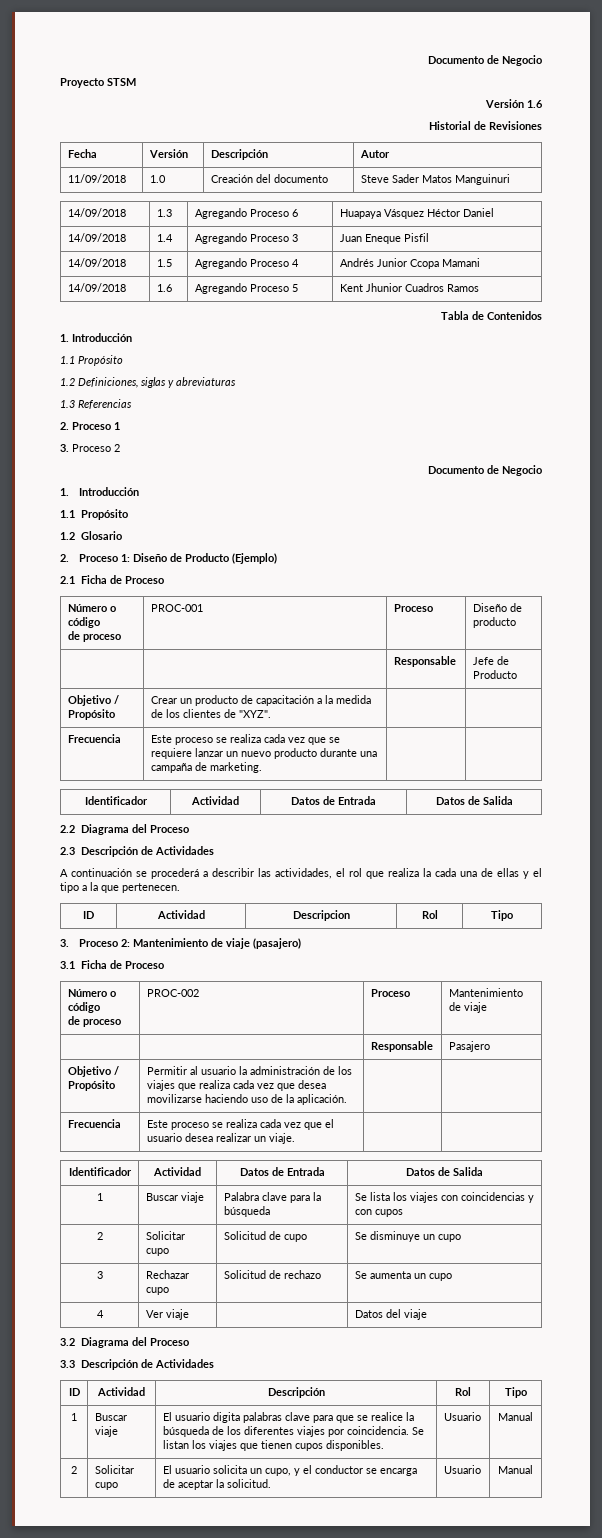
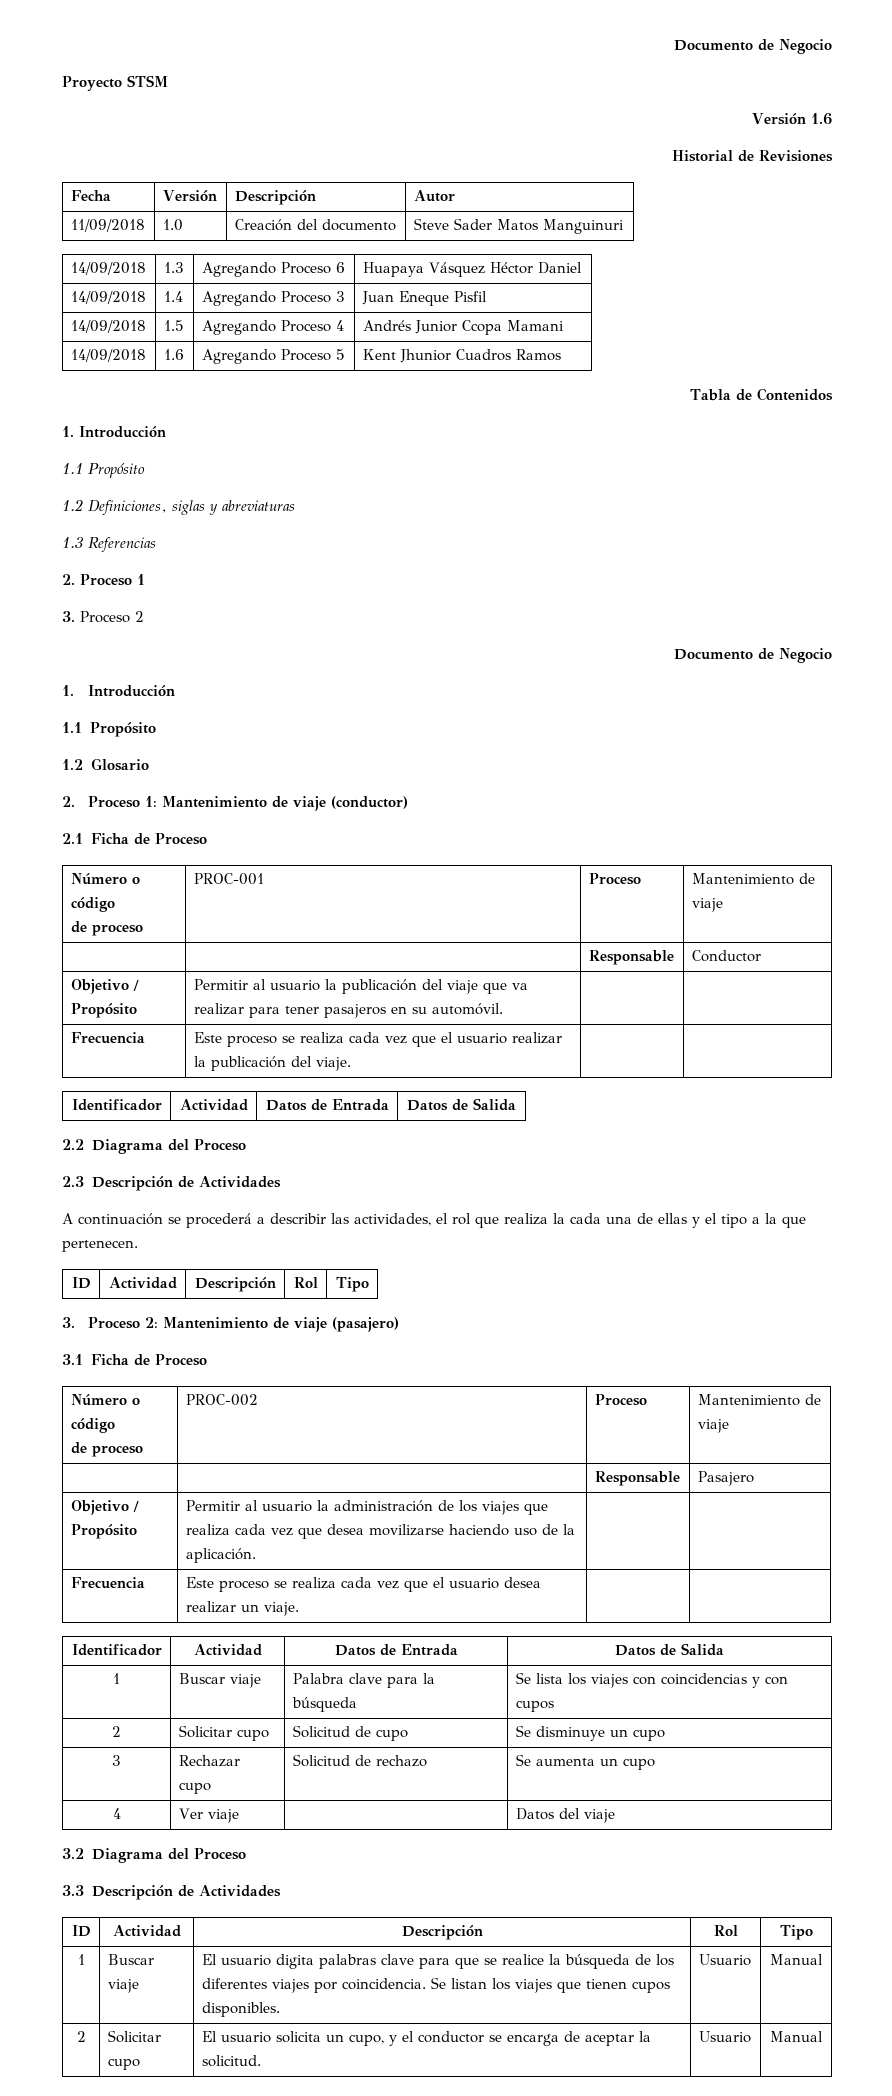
- 2. Proceso 1: Diseño de Producto (Ejemplo)
+ 2. Proceso 1: Mantenimiento de viaje (conductor)
  2.1 Ficha de Proceso
  Número o código
- de proceso | PROC-001 | Proceso | Diseño de producto
- | | Responsable | Jefe de Producto
- Objetivo / Propósito | Crear un producto de capacitación a la medida de los clientes de "XYZ". | |
- Frecuencia | Este proceso se realiza cada vez que se requiere lanzar un nuevo producto durante una campaña de marketing. | |
+ de proceso | PROC-001 | Proceso | Mantenimiento de viaje
+ | | Responsable | Conductor
+ Objetivo / Propósito | Permitir al usuario la publicación del viaje que va realizar para tener pasajeros en su automóvil. | |
+ Frecuencia | Este proceso se realiza cada vez que el usuario realizar la publicación del viaje. | |
  A continuación se procederá a describir las actividades, el rol que realiza la cada una de ellas y el tipo a la que pertenecen.
- ID | Actividad | Descripcion | Rol | Tipo
+ ID | Actividad | Descripción | Rol | Tipo

